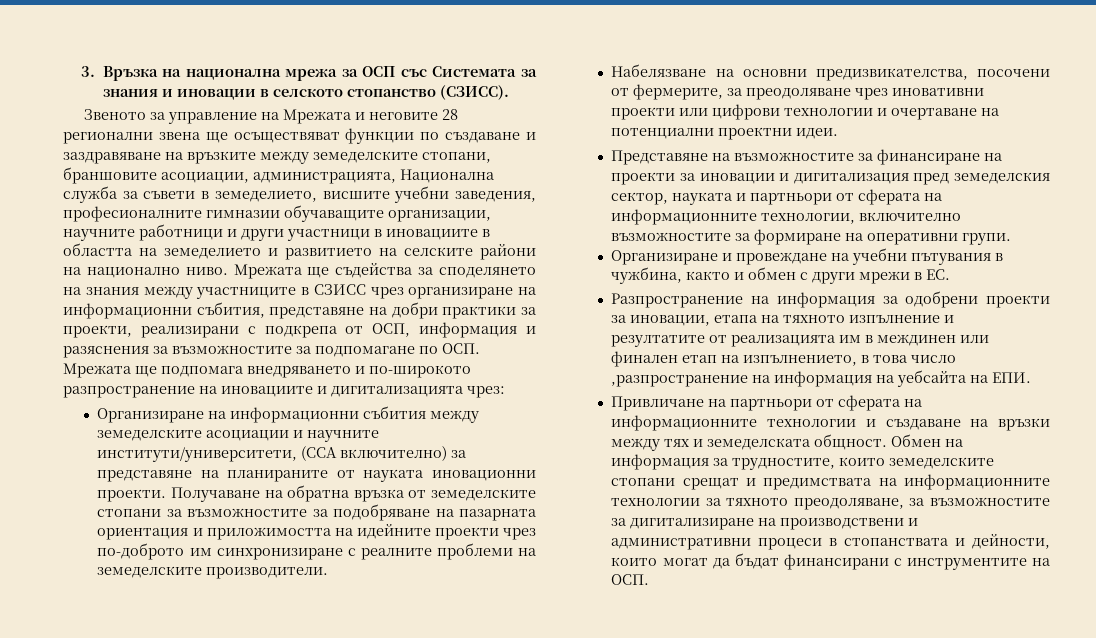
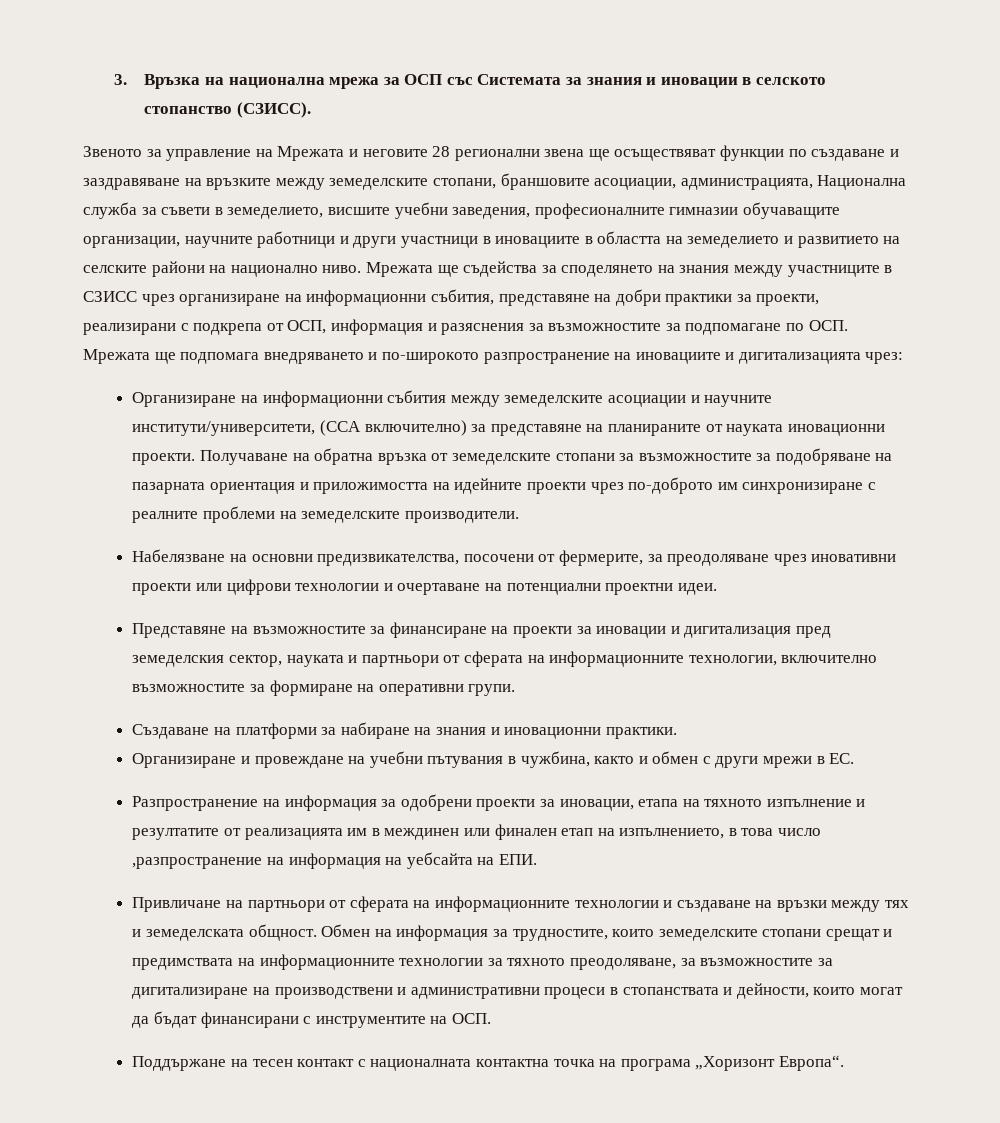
+ Създаване на платформи за набиране на знания и иновационни практики.
+ Поддържане на тесен контакт с националната контактна точка на програма „Хоризонт Европа“.

